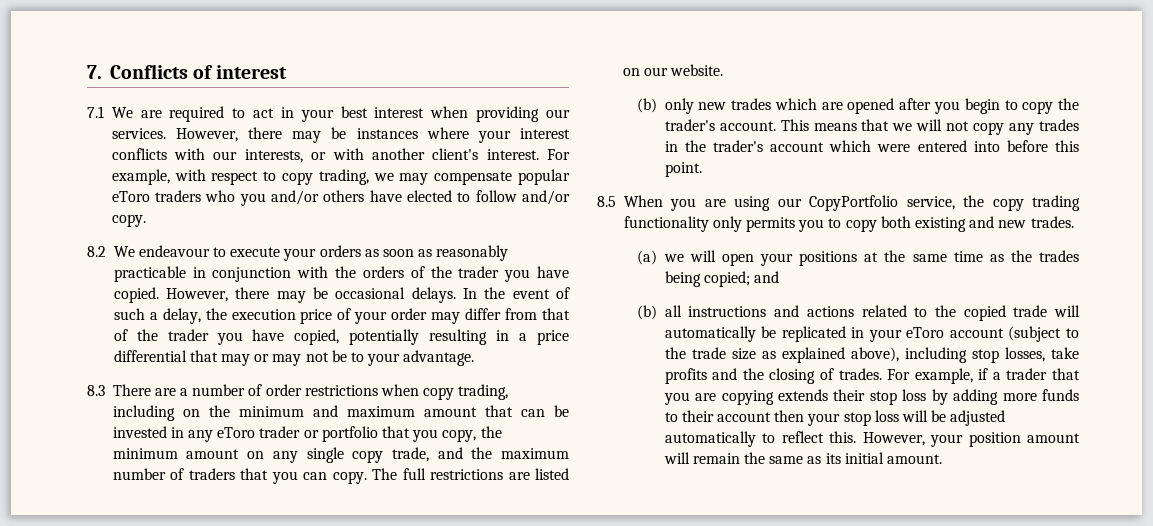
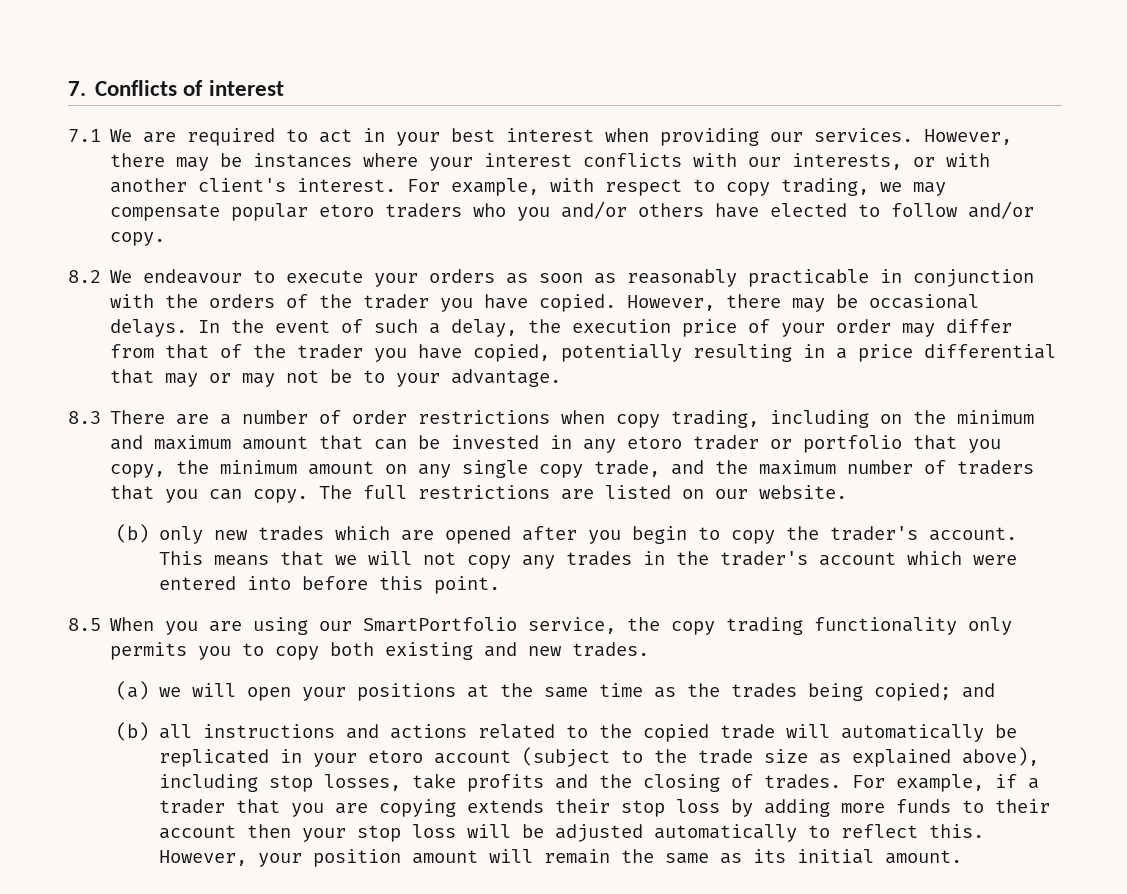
- For example, with respect to copy trading, we may compensate popular eToro traders who you and/or others have elected to follow and/or copy.
+ For example, with respect to copy trading, we may compensate popular etoro traders who you and/or others have elected to follow and/or copy.
- 8.3 There are a number of order restrictions when copy trading, including on the minimum and maximum amount that can be invested in any eToro trader or portfolio that you copy, the minimum amount on any single copy trade, and the maximum number of traders that you can copy.
+ 8.3 There are a number of order restrictions when copy trading, including on the minimum and maximum amount that can be invested in any etoro trader or portfolio that you copy, the minimum amount on any single copy trade, and the maximum number of traders that you can copy.
- 8.5 When you are using our CopyPortfolio service, the copy trading functionality only permits you to copy both existing and new trades.
+ 8.5 When you are using our SmartPortfolio service, the copy trading functionality only permits you to copy both existing and new trades.
- (b) all instructions and actions related to the copied trade will automatically be replicated in your eToro account (subject to the trade size as explained above), including stop losses, take profits and the closing of trades.
+ (b) all instructions and actions related to the copied trade will automatically be replicated in your etoro account (subject to the trade size as explained above), including stop losses, take profits and the closing of trades.

